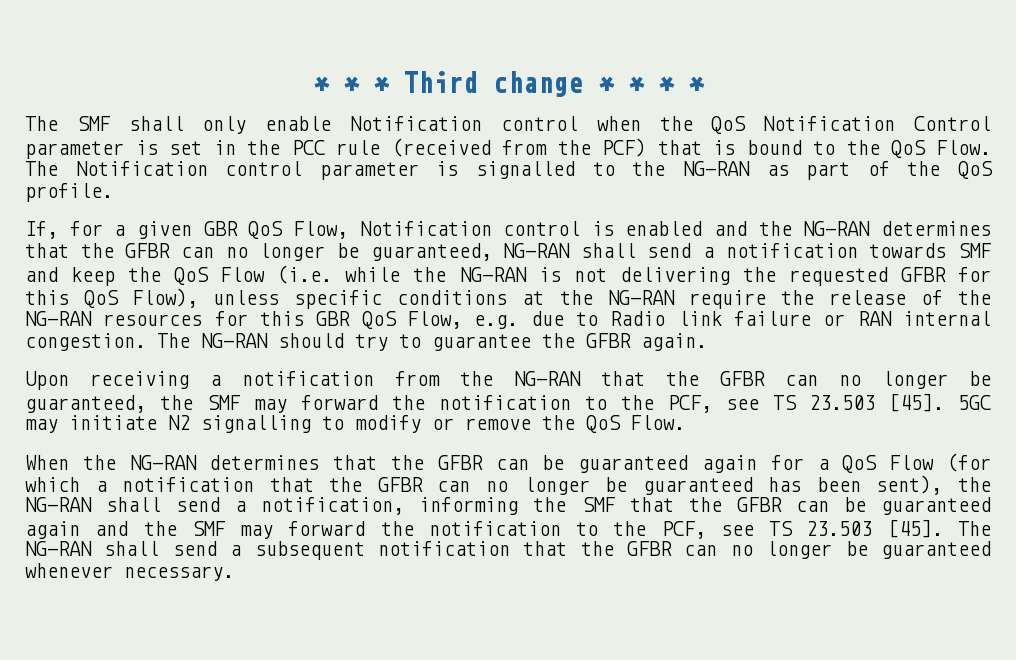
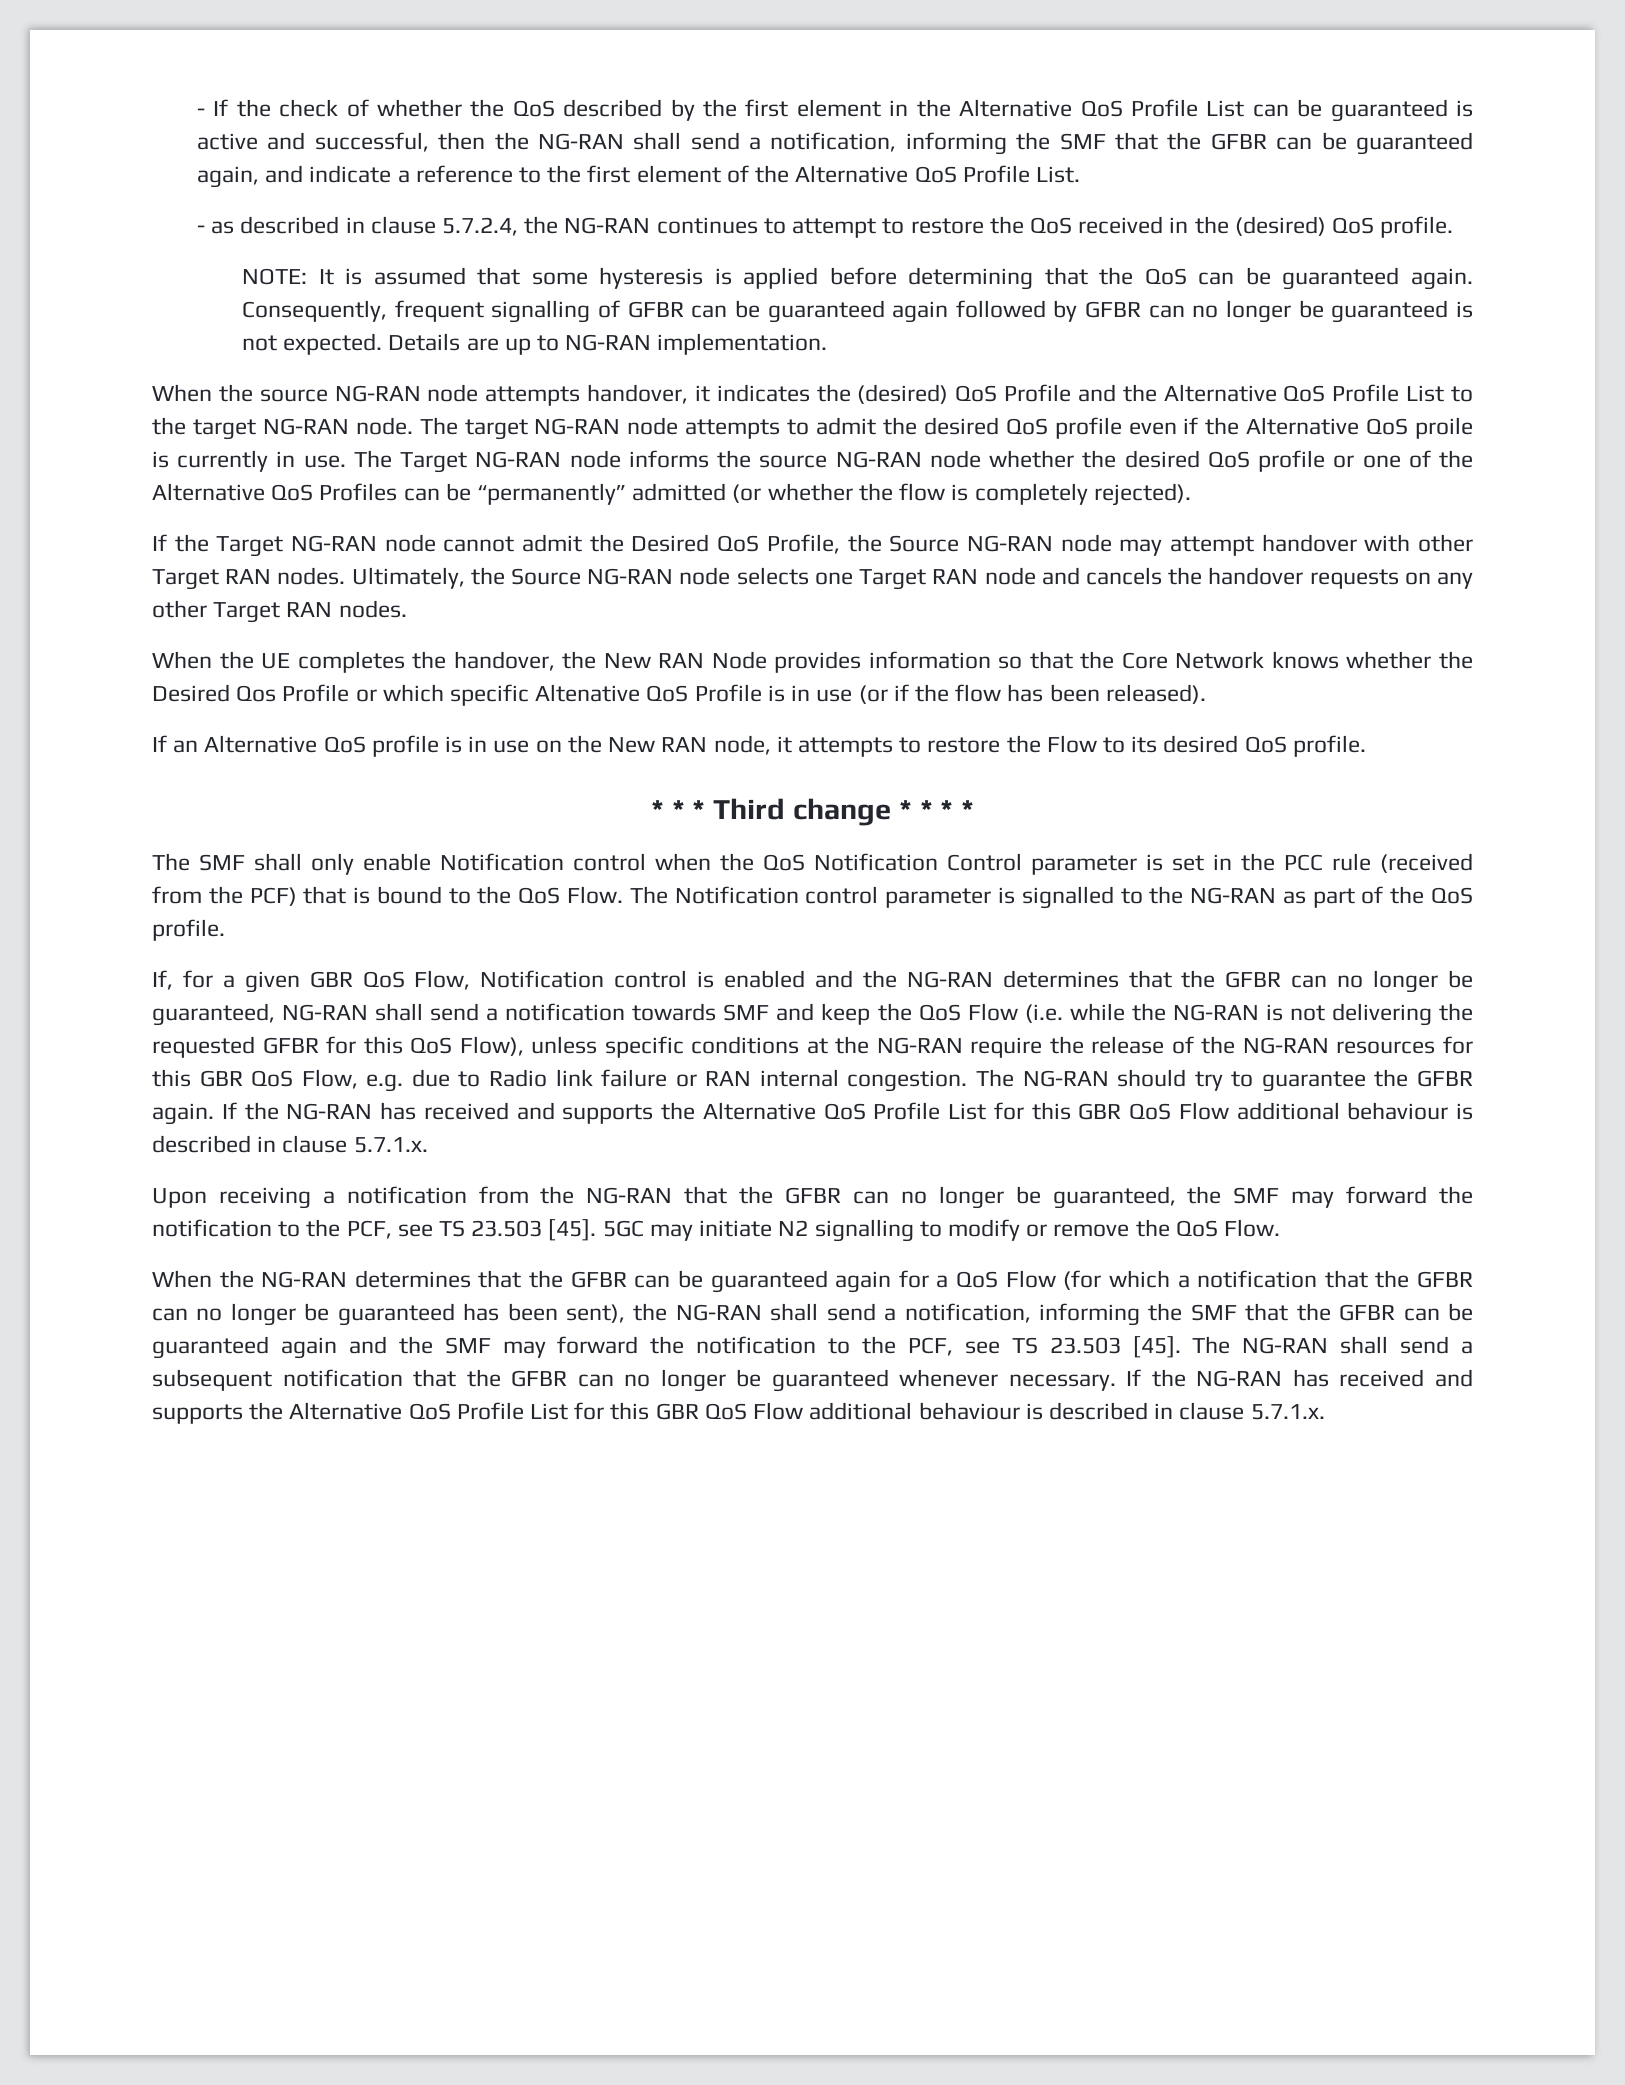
+ - If the check of whether the QoS described by the first element in the Alternative QoS Profile List can be guaranteed is active and successful, then the NG-RAN shall send a notification, informing the SMF that the GFBR can be guaranteed again, and indicate a reference to the first element of the Alternative QoS Profile List.
+ - as described in clause 5.7.2.4, the NG-RAN continues to attempt to restore the QoS received in the (desired) QoS profile.
+ NOTE: It is assumed that some hysteresis is applied before determining that the QoS can be guaranteed again. Consequently, frequent signalling of GFBR can be guaranteed again followed by GFBR can no longer be guaranteed is not expected. Details are up to NG-RAN implementation.
+ When the source NG-RAN node attempts handover, it indicates the (desired) QoS Profile and the Alternative QoS Profile List to the target NG-RAN node. The target NG-RAN node attempts to admit the desired QoS profile even if the Alternative QoS proile is currently in use. The Target NG-RAN node informs the source NG-RAN node whether the desired QoS profile or one of the Alternative QoS Profiles can be “permanently” admitted (or whether the flow is completely rejected).
+ If the Target NG-RAN node cannot admit the Desired QoS Profile, the Source NG-RAN node may attempt handover with other Target RAN nodes. Ultimately, the Source NG-RAN node selects one Target RAN node and cancels the handover requests on any other Target RAN nodes.
+ When the UE completes the handover, the New RAN Node provides information so that the Core Network knows whether the Desired Qos Profile or which specific Altenative QoS Profile is in use (or if the flow has been released).
+ If an Alternative QoS profile is in use on the New RAN node, it attempts to restore the Flow to its desired QoS profile.
- The NG-RAN should try to guarantee the GFBR again.
+ The NG-RAN should try to guarantee the GFBR again. If the NG-RAN has received and supports the Alternative QoS Profile List for this GBR QoS Flow additional behaviour is described in clause 5.7.1.x.
- The NG-RAN shall send a subsequent notification that the GFBR can no longer be guaranteed whenever necessary.
+ The NG-RAN shall send a subsequent notification that the GFBR can no longer be guaranteed whenever necessary. If the NG-RAN has received and supports the Alternative QoS Profile List for this GBR QoS Flow additional behaviour is described in clause 5.7.1.x.

